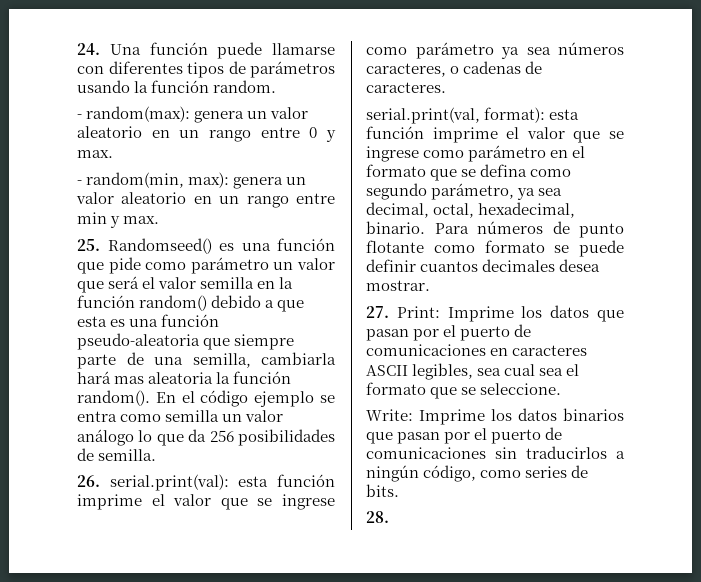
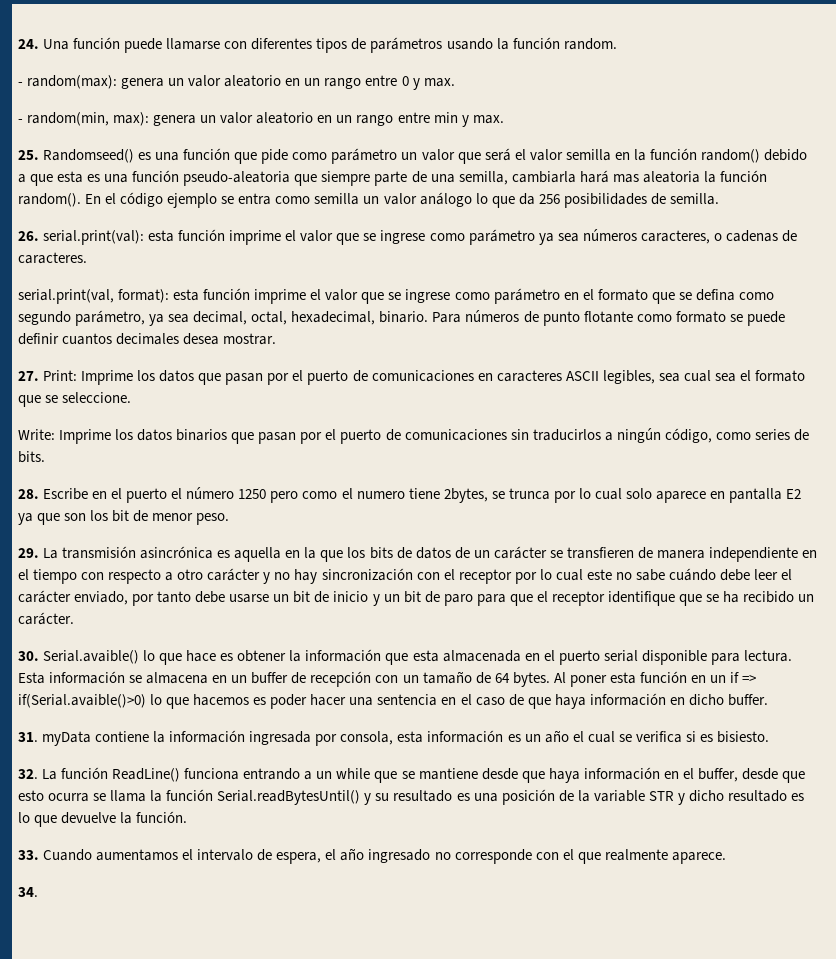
- 28.
+ 28. Escribe en el puerto el número 1250 pero como el numero tiene 2bytes, se trunca por lo cual solo aparece en pantalla E2 ya que son los bit de menor peso.
+ 29. La transmisión asincrónica es aquella en la que los bits de datos de un carácter se transfieren de manera independiente en el tiempo con respecto a otro carácter y no hay sincronización con el receptor por lo cual este no sabe cuándo debe leer el carácter enviado, por tanto debe usarse un bit de inicio y un bit de paro para que el receptor identifique que se ha recibido un carácter.
+ 30. Serial.avaible() lo que hace es obtener la información que esta almacenada en el puerto serial disponible para lectura. Esta información se almacena en un buffer de recepción con un tamaño de 64 bytes. Al poner esta función en un if => if(Serial.avaible()>0) lo que hacemos es poder hacer una sentencia en el caso de que haya información en dicho buffer.
+ 31. myData contiene la información ingresada por consola, esta información es un año el cual se verifica si es bisiesto.
+ 32. La función ReadLine() funciona entrando a un while que se mantiene desde que haya información en el buffer, desde que esto ocurra se llama la función Serial.readBytesUntil() y su resultado es una posición de la variable STR y dicho resultado es lo que devuelve la función.
+ 33. Cuando aumentamos el intervalo de espera, el año ingresado no corresponde con el que realmente aparece.
+ 34.

